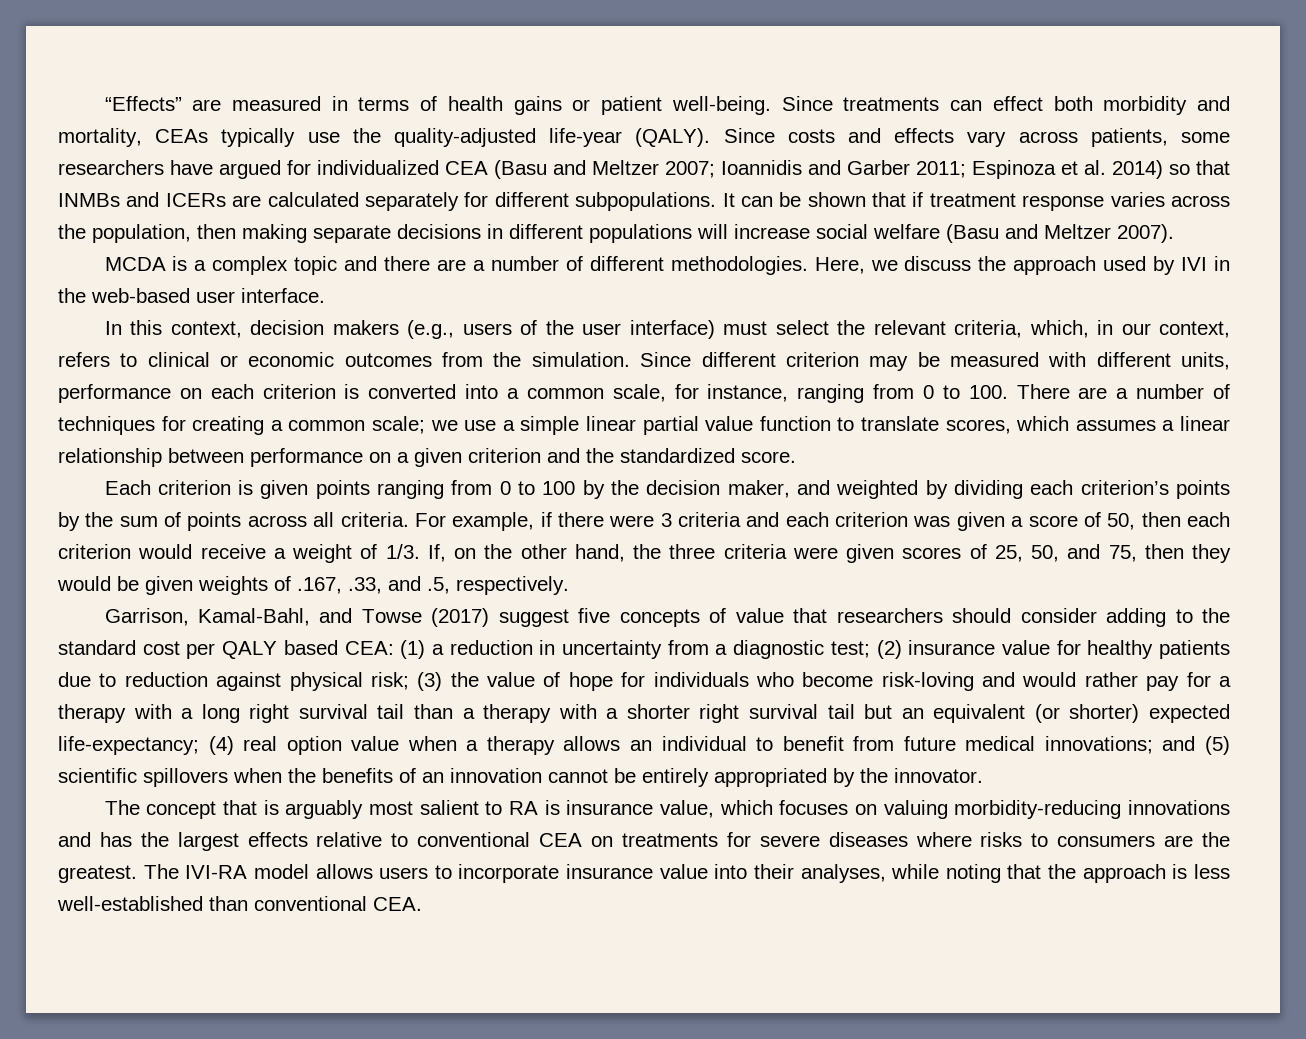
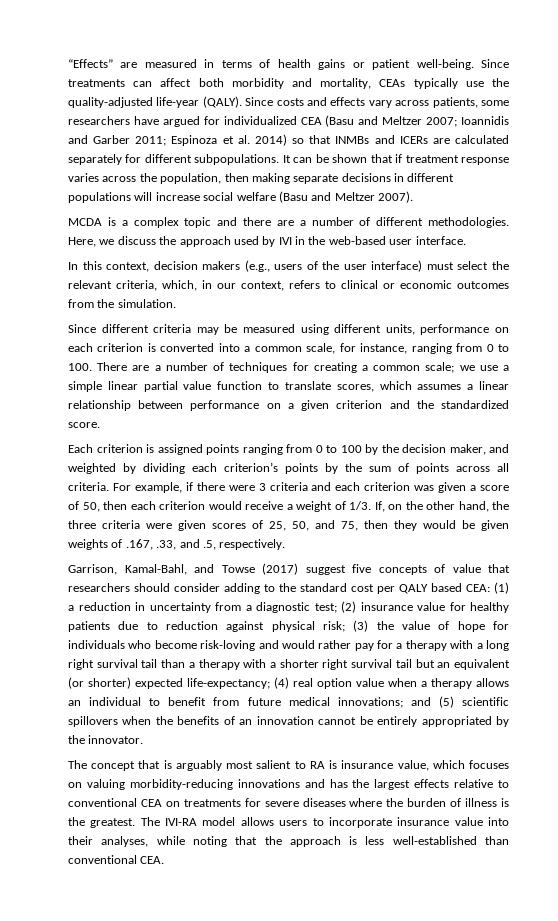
- Since treatments can effect both morbidity and mortality, CEAs typically use the quality-adjusted life-year (QALY).
+ Since treatments can affect both morbidity and mortality, CEAs typically use the quality-adjusted life-year (QALY).
- In this context, decision makers (e.g., users of the user interface) must select the relevant criteria, which, in our context, refers to clinical or economic outcomes from the simulation. Since different criterion may be measured with different units, performance on each criterion is converted into a common scale, for instance, ranging from 0 to 100. There are a number of techniques for creating a common scale;
+ In this context, decision makers (e.g., users of the user interface) must select the relevant criteria, which, in our context, refers to clinical or economic outcomes from the simulation.
+ Since different criteria may be measured using different units, performance on each criterion is converted into a common scale, for instance, ranging from 0 to 100. There are a number of techniques for creating a common scale;
- Each criterion is given points ranging from 0 to 100 by the decision maker, and weighted by dividing each criterion’s points by the sum of points across all criteria.
+ Each criterion is assigned points ranging from 0 to 100 by the decision maker, and weighted by dividing each criterion’s points by the sum of points across all criteria.
- The concept that is arguably most salient to RA is insurance value, which focuses on valuing morbidity-reducing innovations and has the largest effects relative to conventional CEA on treatments for severe diseases where risks to consumers are the greatest.
+ The concept that is arguably most salient to RA is insurance value, which focuses on valuing morbidity-reducing innovations and has the largest effects relative to conventional CEA on treatments for severe diseases where the burden of illness is the greatest.

